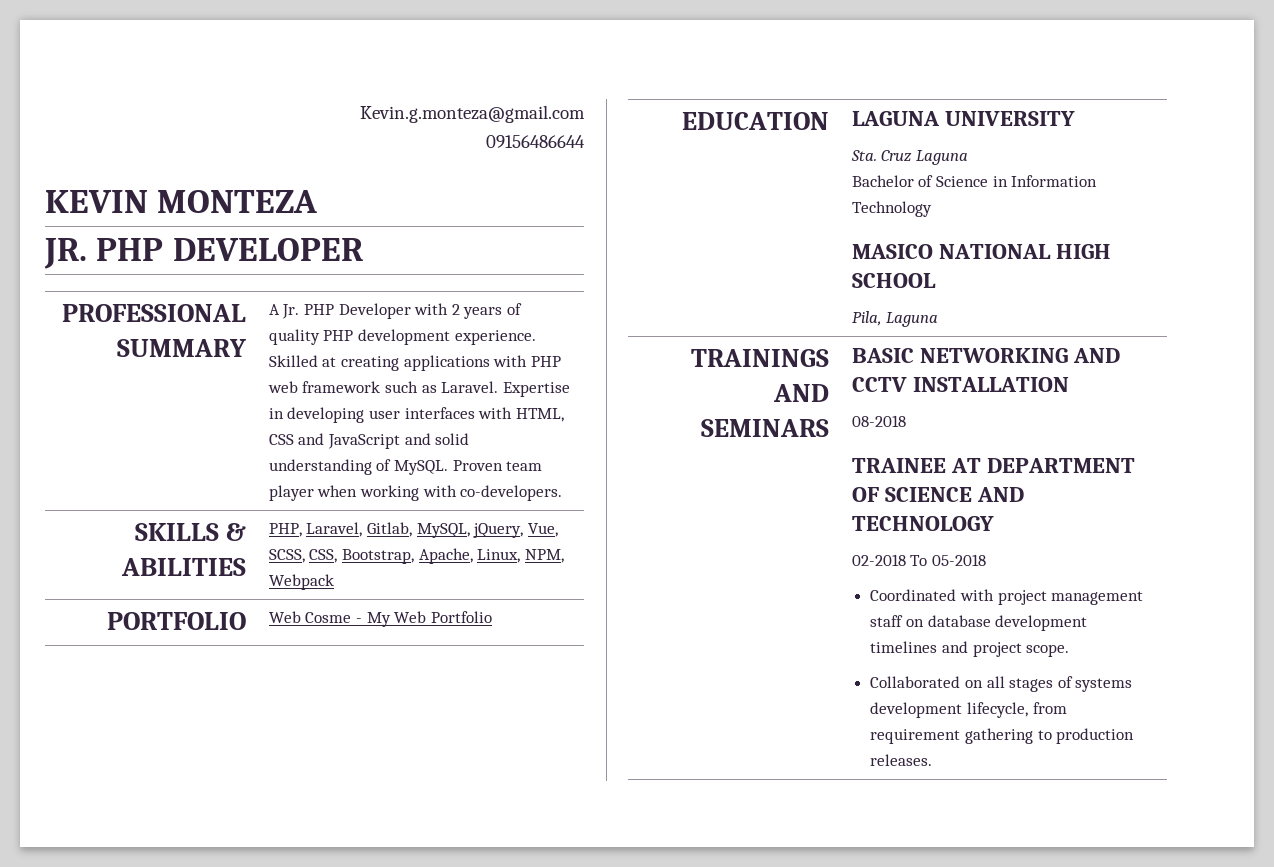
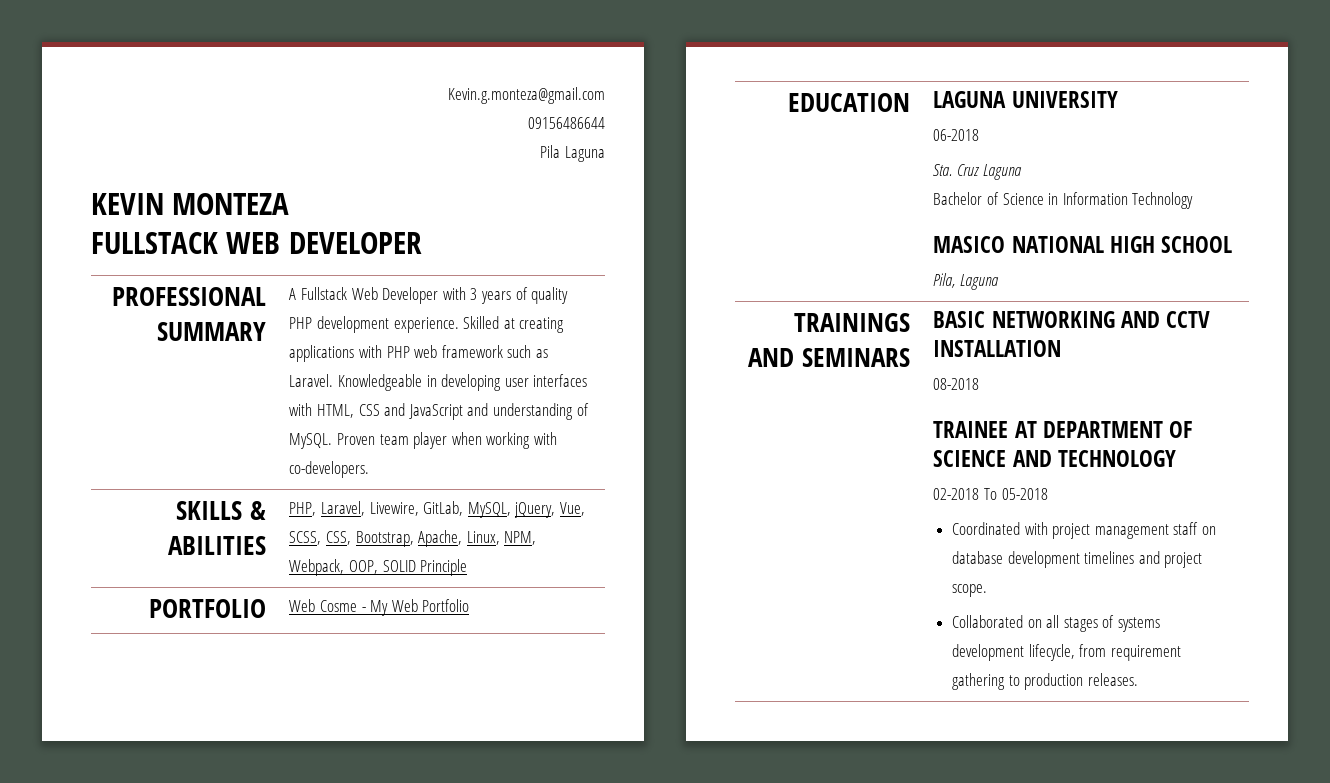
+ Pila Laguna
- JR. PHP DEVELOPER
+ FULLSTACK WEB DEVELOPER
- A Jr. PHP Developer with 2 years of quality PHP development experience.
+ A Fullstack Web Developer with 3 years of quality PHP development experience.
- Expertise in developing user interfaces with HTML, CSS and JavaScript and solid understanding of MySQL.
+ Knowledgeable in developing user interfaces with HTML, CSS and JavaScript and understanding of MySQL.
- SKILLS & ABILITIES | PHP, Laravel, Gitlab, MySQL, jQuery, Vue, SCSS, CSS, Bootstrap, Apache, Linux, NPM, Webpack
+ SKILLS & ABILITIES | PHP, Laravel, Livewire, GitLab, MySQL, jQuery, Vue, SCSS, CSS, Bootstrap, Apache, Linux, NPM, Webpack, OOP, SOLID Principle
  EDUCATION | LAGUNA UNIVERSITY
+ 06-2018

